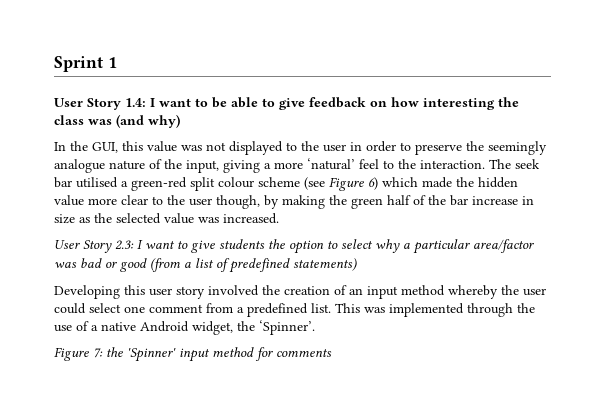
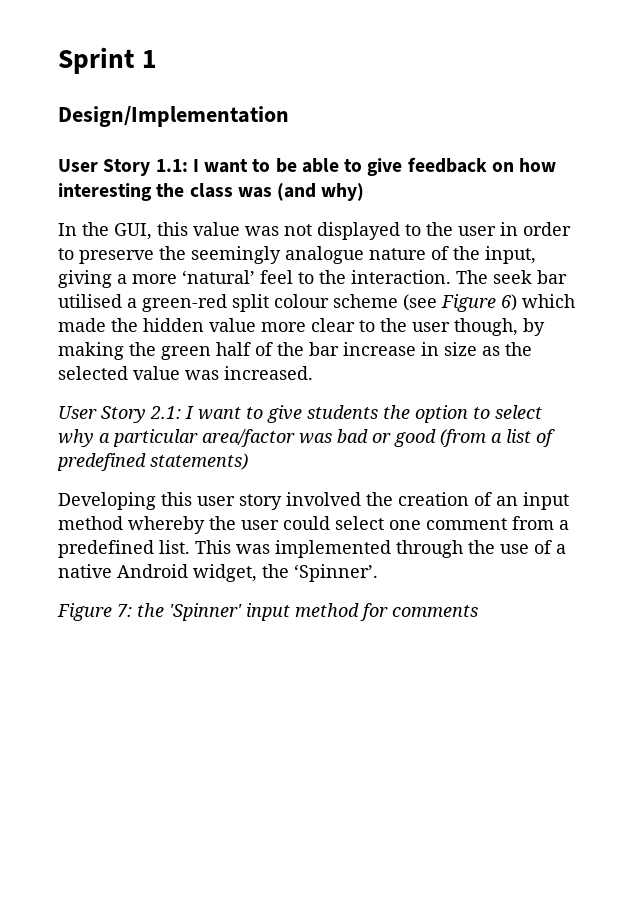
- User Story 1.4: I want to be able to give feedback on how interesting the class was (and why)
+ Design/Implementation
+ User Story 1.1: I want to be able to give feedback on how interesting the class was (and why)
- User Story 2.3: I want to give students the option to select why a particular area/factor was bad or good (from a list of predefined statements)
+ User Story 2.1: I want to give students the option to select why a particular area/factor was bad or good (from a list of predefined statements)

